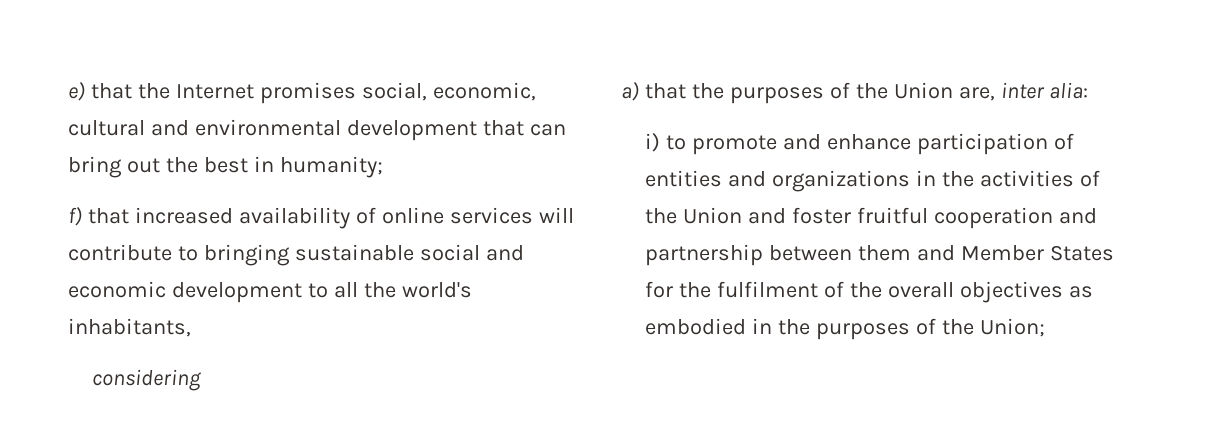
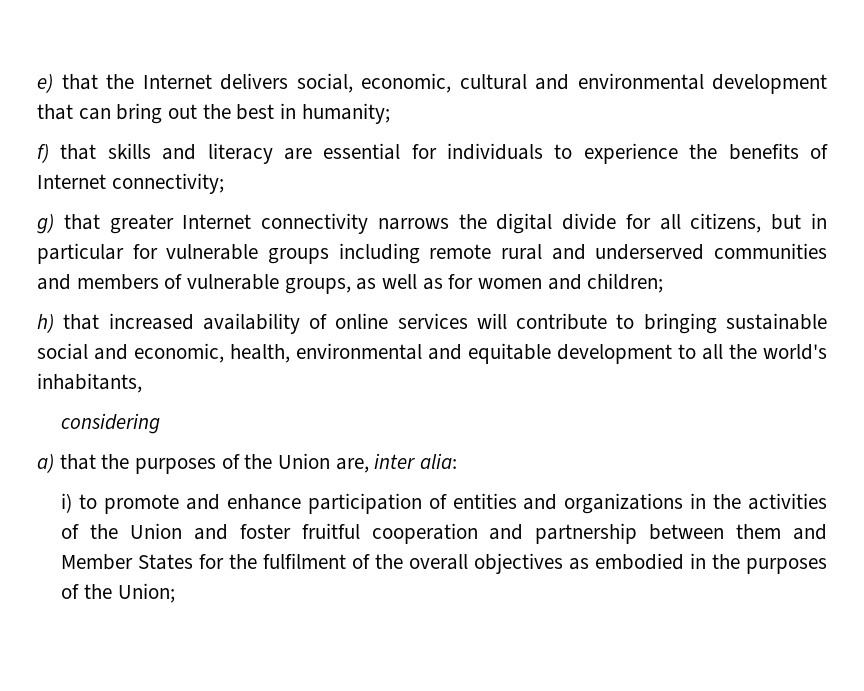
- e) that the Internet promises social, economic, cultural and environmental development that can bring out the best in humanity;
+ e) that the Internet delivers social, economic, cultural and environmental development that can bring out the best in humanity;
- f) that increased availability of online services will contribute to bringing sustainable social and economic development to all the world's inhabitants,
+ f) that skills and literacy are essential for individuals to experience the benefits of Internet connectivity;
+ g) that greater Internet connectivity narrows the digital divide for all citizens, but in particular for vulnerable groups including remote rural and underserved communities and members of vulnerable groups, as well as for women and children;
+ h) that increased availability of online services will contribute to bringing sustainable social and economic, health, environmental and equitable development to all the world's inhabitants,

